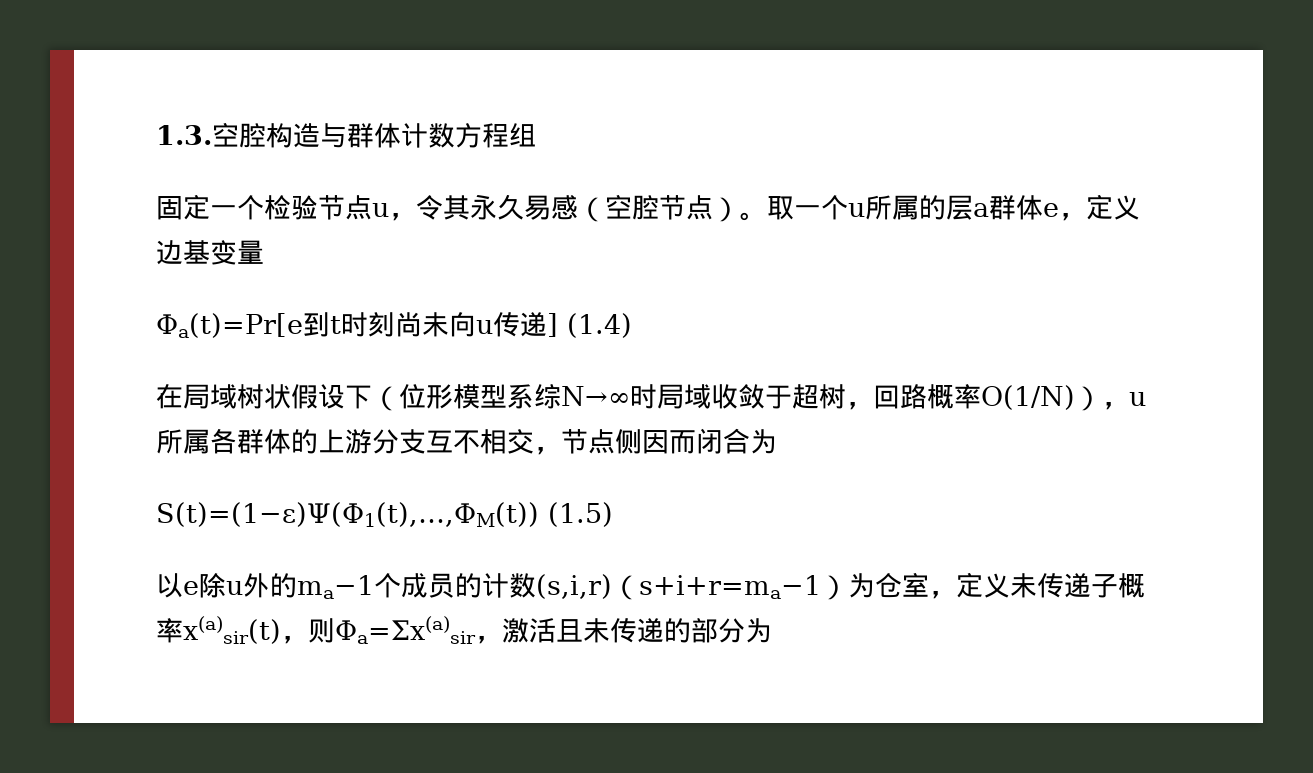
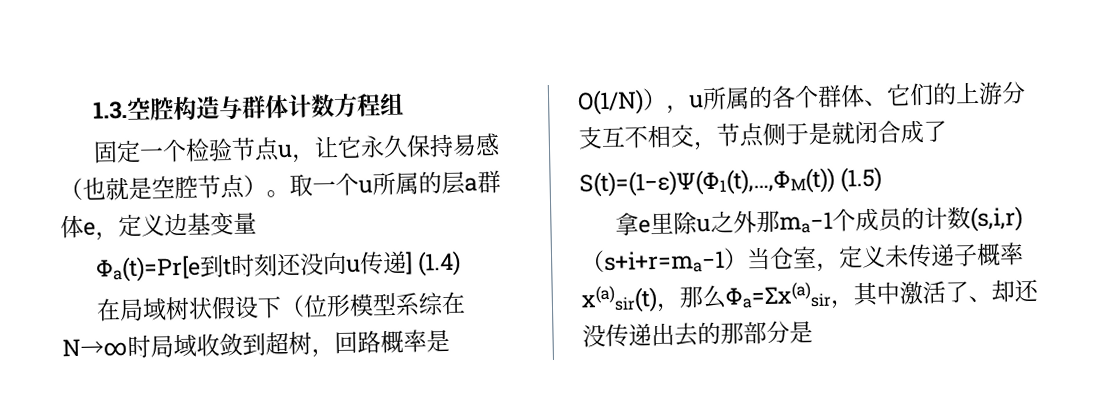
- 固定一个检验节点u，令其永久易感（空腔节点）。
+ 固定一个检验节点u，让它永久保持易感（也就是空腔节点）。
- Φa(t)=Pr[e到t时刻尚未向u传递] (1.4)
+ Φa(t)=Pr[e到t时刻还没向u传递] (1.4)
- 在局域树状假设下（位形模型系综N→∞时局域收敛于超树，回路概率O(1/N)），u所属各群体的上游分支互不相交，节点侧因而闭合为
+ 在局域树状假设下（位形模型系综在N→∞时局域收敛到超树，回路概率是O(1/N)），u所属的各个群体、它们的上游分支互不相交，节点侧于是就闭合成了
- 以e除u外的ma−1个成员的计数(s,i,r)（s+i+r=ma−1）为仓室，定义未传递子概率x(a)sir(t)，则Φa=Σx(a)sir，激活且未传递的部分为
+ 拿e里除u之外那ma−1个成员的计数(s,i,r)（s+i+r=ma−1）当仓室，定义未传递子概率x(a)sir(t)，那么Φa=Σx(a)sir，其中激活了、却还没传递出去的那部分是

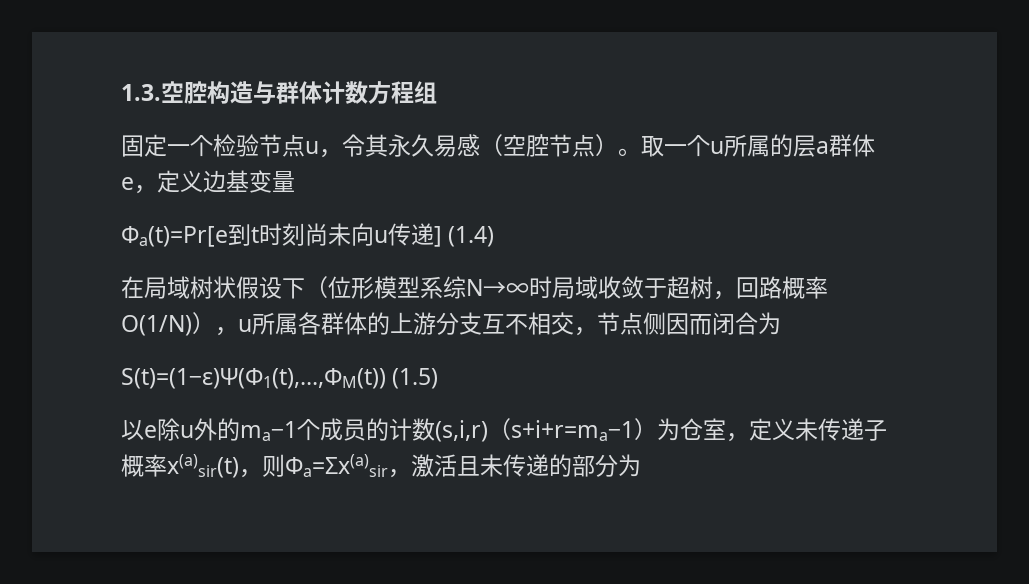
- 固定一个检验节点u，让它永久保持易感（也就是空腔节点）。
+ 固定一个检验节点u，令其永久易感（空腔节点）。
- Φa(t)=Pr[e到t时刻还没向u传递] (1.4)
+ Φa(t)=Pr[e到t时刻尚未向u传递] (1.4)
- 在局域树状假设下（位形模型系综在N→∞时局域收敛到超树，回路概率是O(1/N)），u所属的各个群体、它们的上游分支互不相交，节点侧于是就闭合成了
+ 在局域树状假设下（位形模型系综N→∞时局域收敛于超树，回路概率O(1/N)），u所属各群体的上游分支互不相交，节点侧因而闭合为
- 拿e里除u之外那ma−1个成员的计数(s,i,r)（s+i+r=ma−1）当仓室，定义未传递子概率x(a)sir(t)，那么Φa=Σx(a)sir，其中激活了、却还没传递出去的那部分是
+ 以e除u外的ma−1个成员的计数(s,i,r)（s+i+r=ma−1）为仓室，定义未传递子概率x(a)sir(t)，则Φa=Σx(a)sir，激活且未传递的部分为

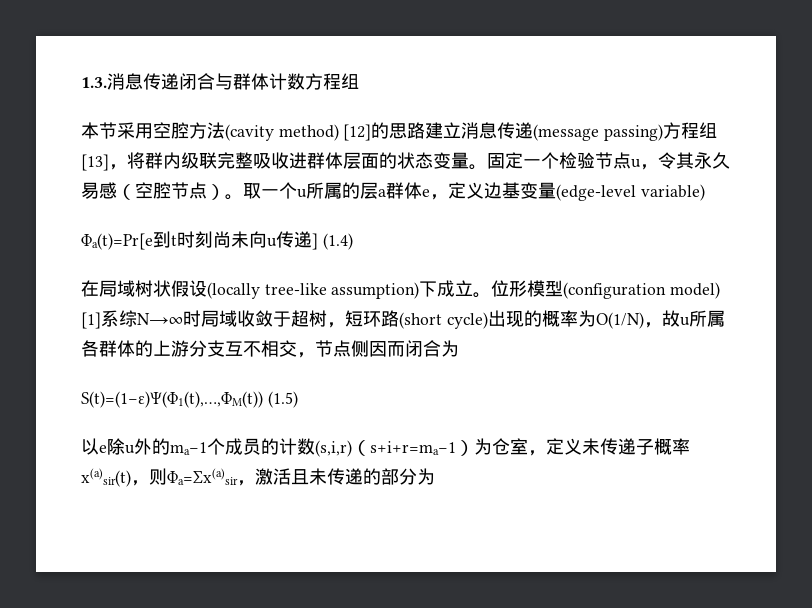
- 1.3.空腔构造与群体计数方程组
+ 1.3.消息传递闭合与群体计数方程组
+ 本节采用空腔方法(cavity method) [12]的思路建立消息传递(message passing)方程组[13]，将群内级联完整吸收进群体层面的状态变量。
- 取一个u所属的层a群体e，定义边基变量
+ 取一个u所属的层a群体e，定义边基变量(edge-level variable)
- 在局域树状假设下（位形模型系综N→∞时局域收敛于超树，回路概率O(1/N)），u所属各群体的上游分支互不相交，节点侧因而闭合为
+ 在局域树状假设(locally tree-like assumption)下成立。位形模型(configuration model) [1]系综N→∞时局域收敛于超树，短环路(short cycle)出现的概率为O(1/N)，故u所属各群体的上游分支互不相交，节点侧因而闭合为

